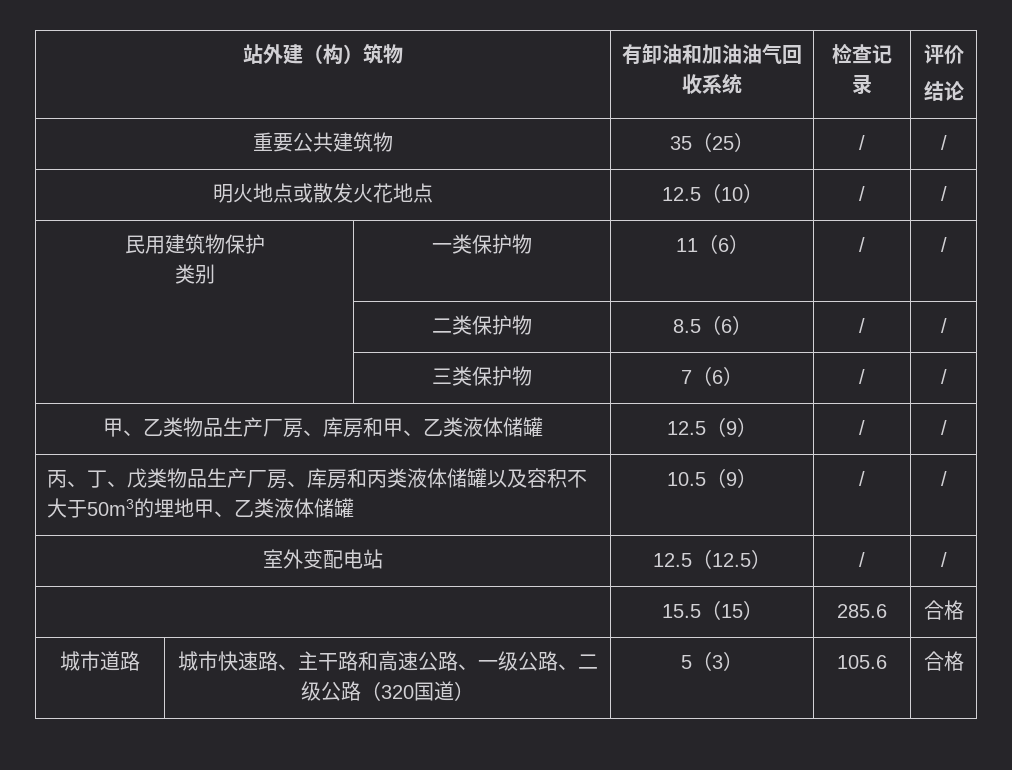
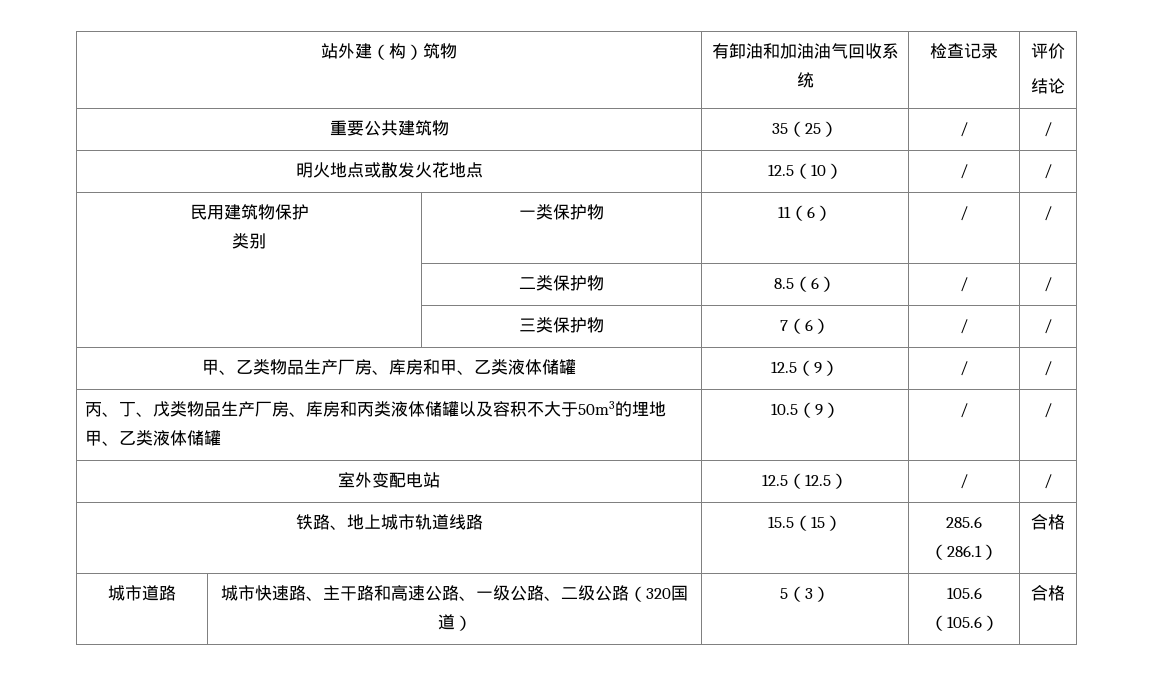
- | 15.5（15） | 285.6 | 合格
+ 铁路、地上城市轨道线路 | 15.5（15） | 285.6（286.1） | 合格
- 城市道路 | 城市快速路、主干路和高速公路、一级公路、二级公路（320国道） | 5（3） | 105.6 | 合格
+ 城市道路 | 城市快速路、主干路和高速公路、一级公路、二级公路（320国道） | 5（3） | 105.6（105.6） | 合格

